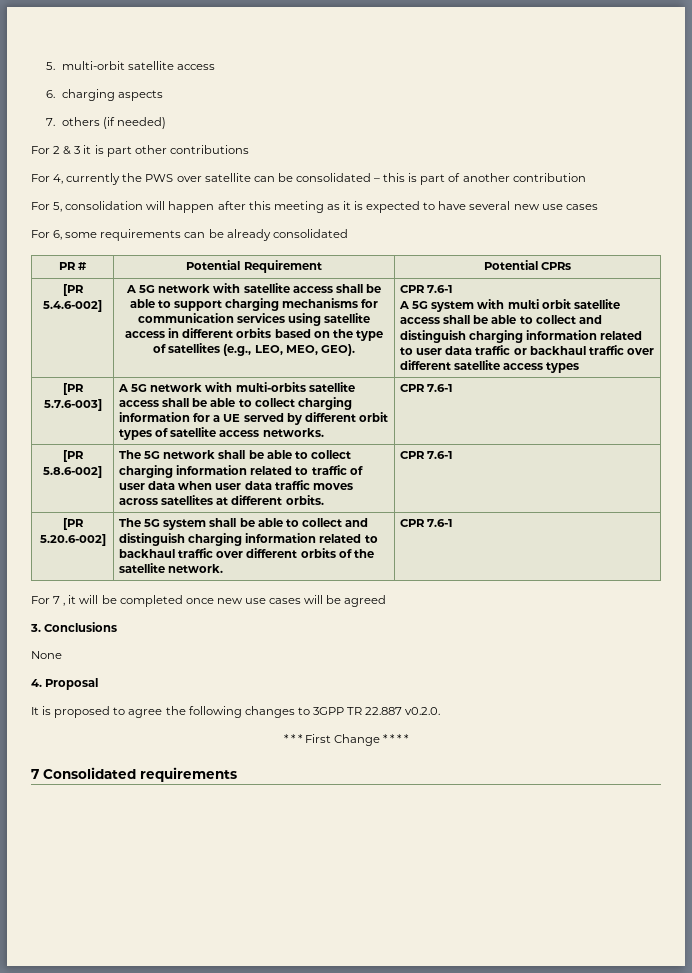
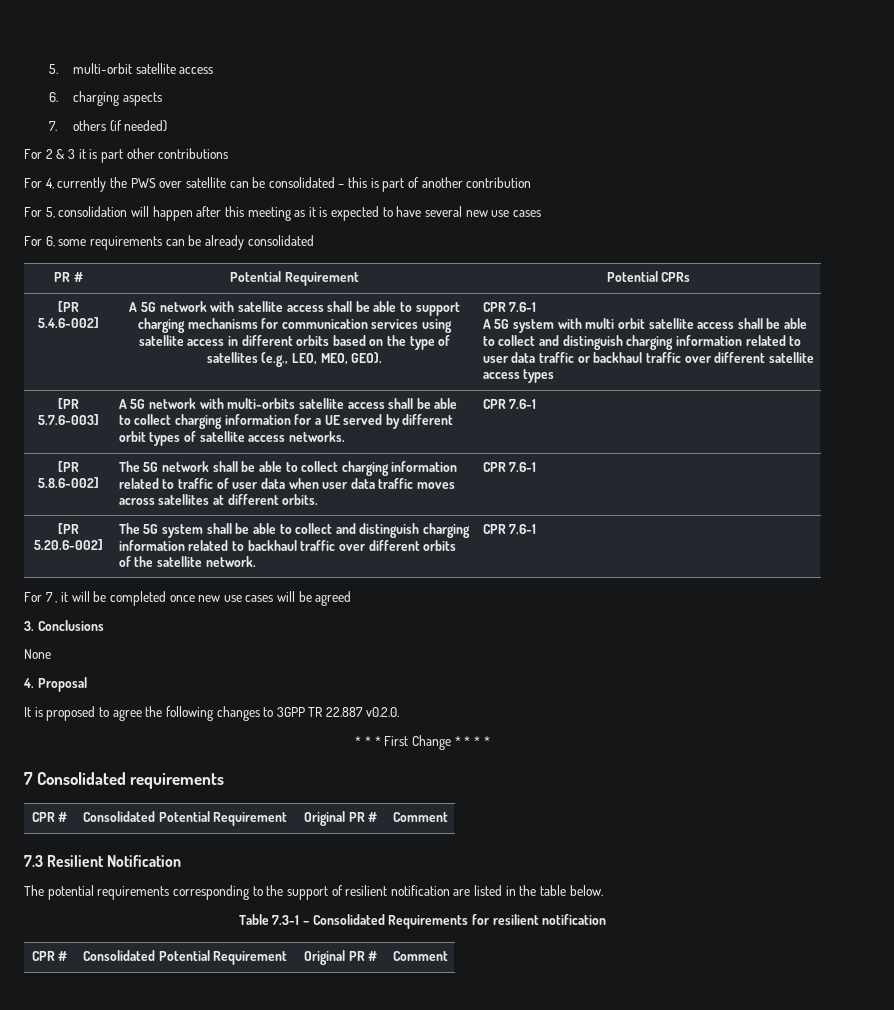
  7 Consolidated requirements
+ CPR # | Consolidated Potential Requirement | Original PR # | Comment
+ 7.3 Resilient Notification
+ The potential requirements corresponding to the support of resilient notification are listed in the table below.
+ Table 7.3-1 – Consolidated Requirements for resilient notification
+ CPR # | Consolidated Potential Requirement | Original PR # | Comment

